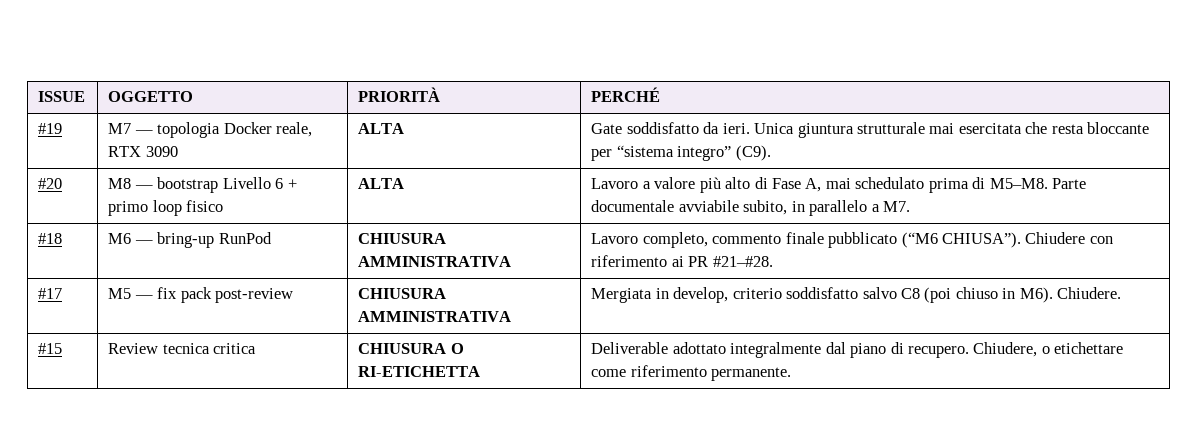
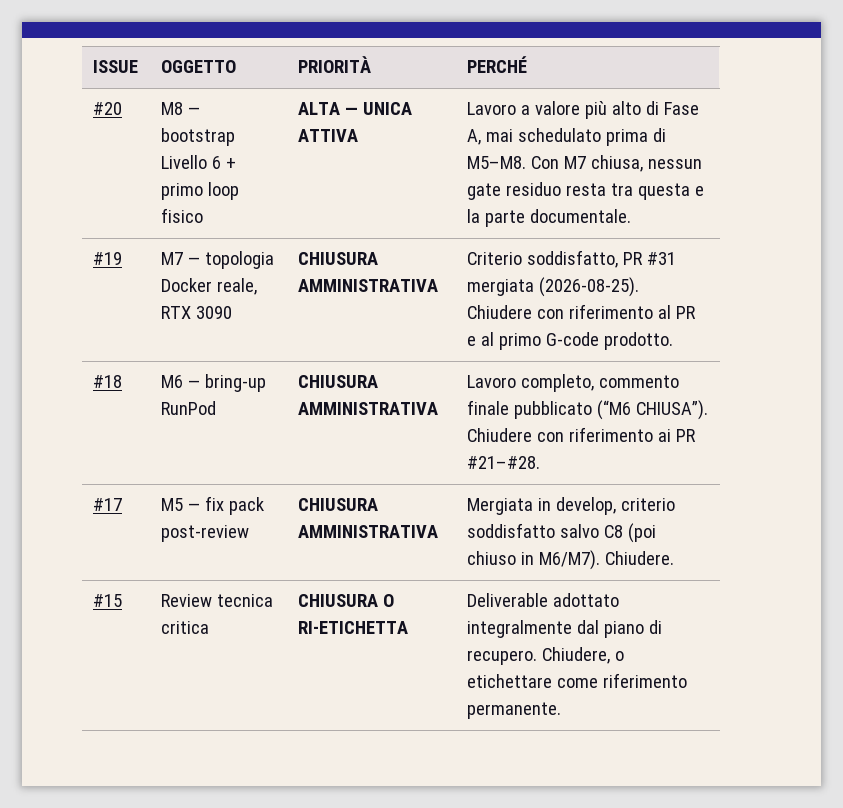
- #19 | M7 — topologia Docker reale, RTX 3090 | ALTA | Gate soddisfatto da ieri. Unica giuntura strutturale mai esercitata che resta bloccante per “sistema integro” (C9).
- #20 | M8 — bootstrap Livello 6 + primo loop fisico | ALTA | Lavoro a valore più alto di Fase A, mai schedulato prima di M5–M8. Parte documentale avviabile subito, in parallelo a M7.
+ #20 | M8 — bootstrap Livello 6 + primo loop fisico | ALTA — UNICA ATTIVA | Lavoro a valore più alto di Fase A, mai schedulato prima di M5–M8. Con M7 chiusa, nessun gate residuo resta tra questa e la parte documentale.
+ #19 | M7 — topologia Docker reale, RTX 3090 | CHIUSURA AMMINISTRATIVA | Criterio soddisfatto, PR #31 mergiata (2026-08-25). Chiudere con riferimento al PR e al primo G-code prodotto.
- #17 | M5 — fix pack post-review | CHIUSURA AMMINISTRATIVA | Mergiata in develop, criterio soddisfatto salvo C8 (poi chiuso in M6). Chiudere.
+ #17 | M5 — fix pack post-review | CHIUSURA AMMINISTRATIVA | Mergiata in develop, criterio soddisfatto salvo C8 (poi chiuso in M6/M7). Chiudere.

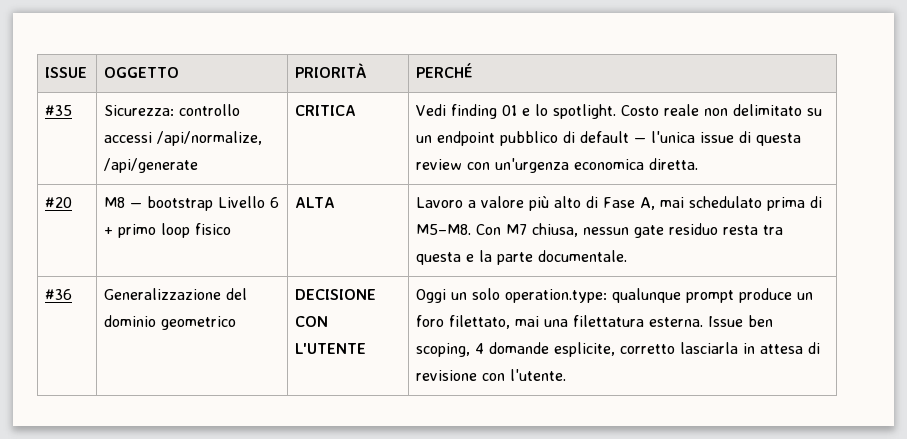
+ #35 | Sicurezza: controllo accessi /api/normalize, /api/generate | CRITICA | Vedi finding 01 e lo spotlight. Costo reale non delimitato su un endpoint pubblico di default — l'unica issue di questa review con un'urgenza economica diretta.
- #20 | M8 — bootstrap Livello 6 + primo loop fisico | ALTA — UNICA ATTIVA | Lavoro a valore più alto di Fase A, mai schedulato prima di M5–M8. Con M7 chiusa, nessun gate residuo resta tra questa e la parte documentale.
+ #20 | M8 — bootstrap Livello 6 + primo loop fisico | ALTA | Lavoro a valore più alto di Fase A, mai schedulato prima di M5–M8. Con M7 chiusa, nessun gate residuo resta tra questa e la parte documentale.
- #19 | M7 — topologia Docker reale, RTX 3090 | CHIUSURA AMMINISTRATIVA | Criterio soddisfatto, PR #31 mergiata (2026-08-25). Chiudere con riferimento al PR e al primo G-code prodotto.
- #18 | M6 — bring-up RunPod | CHIUSURA AMMINISTRATIVA | Lavoro completo, commento finale pubblicato (“M6 CHIUSA”). Chiudere con riferimento ai PR #21–#28.
- #17 | M5 — fix pack post-review | CHIUSURA AMMINISTRATIVA | Mergiata in develop, criterio soddisfatto salvo C8 (poi chiuso in M6/M7). Chiudere.
- #15 | Review tecnica critica | CHIUSURA O RI-ETICHETTA | Deliverable adottato integralmente dal piano di recupero. Chiudere, o etichettare come riferimento permanente.
+ #36 | Generalizzazione del dominio geometrico | DECISIONE CON L'UTENTE | Oggi un solo operation.type: qualunque prompt produce un foro filettato, mai una filettatura esterna. Issue ben scoping, 4 domande esplicite, corretto lasciarla in attesa di revisione con l'utente.

